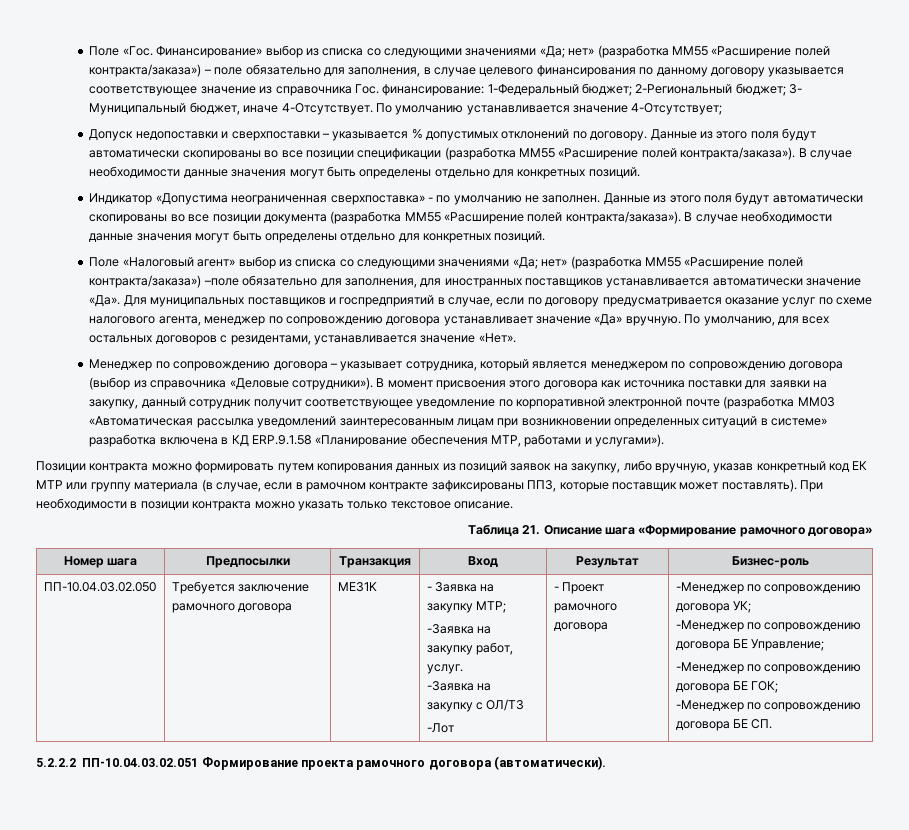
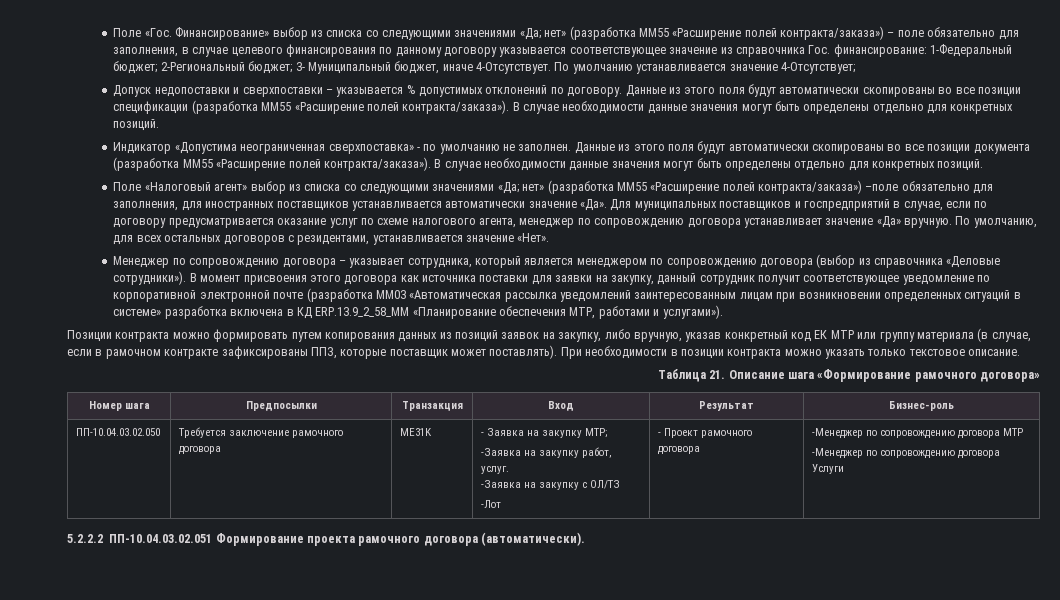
- В момент присвоения этого договора как источника поставки для заявки на закупку, данный сотрудник получит соответствующее уведомление по корпоративной электронной почте (разработка ММ03 «Автоматическая рассылка уведомлений заинтересованным лицам при возникновении определенных ситуаций в системе» разработка включена в КД ERP.9.1.58 «Планирование обеспечения МТР, работами и услугами»).
+ В момент присвоения этого договора как источника поставки для заявки на закупку, данный сотрудник получит соответствующее уведомление по корпоративной электронной почте (разработка ММ03 «Автоматическая рассылка уведомлений заинтересованным лицам при возникновении определенных ситуаций в системе» разработка включена в КД ERP.13.9_2_58_MM «Планирование обеспечения МТР, работами и услугами»).
- -Менеджер по сопровождению договора УК;
- -Менеджер по сопровождению договора БЕ Управление;
- -Менеджер по сопровождению договора БЕ ГОК;
- -Менеджер по сопровождению договора БЕ СП.
+ -Менеджер по сопровождению договора МТР
+ -Менеджер по сопровождению договора Услуги

